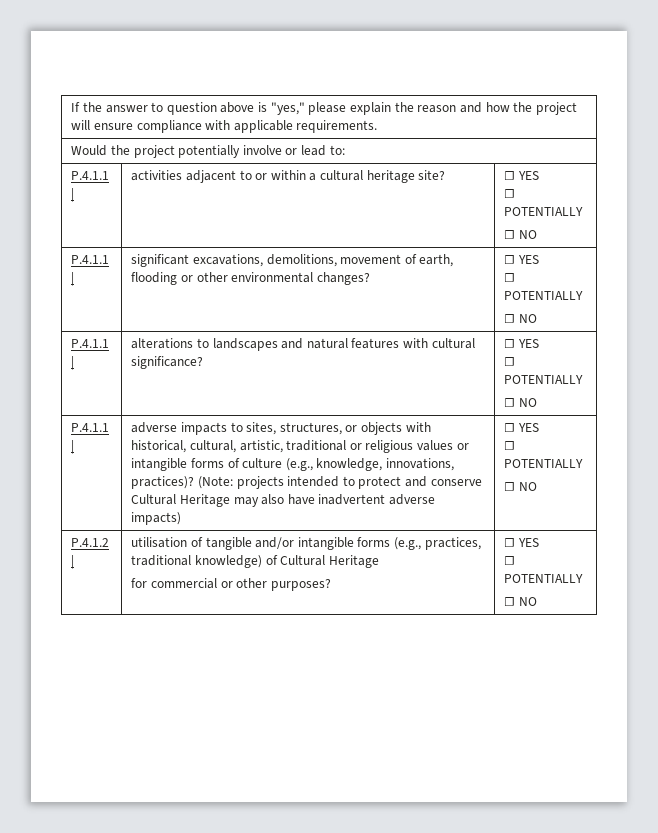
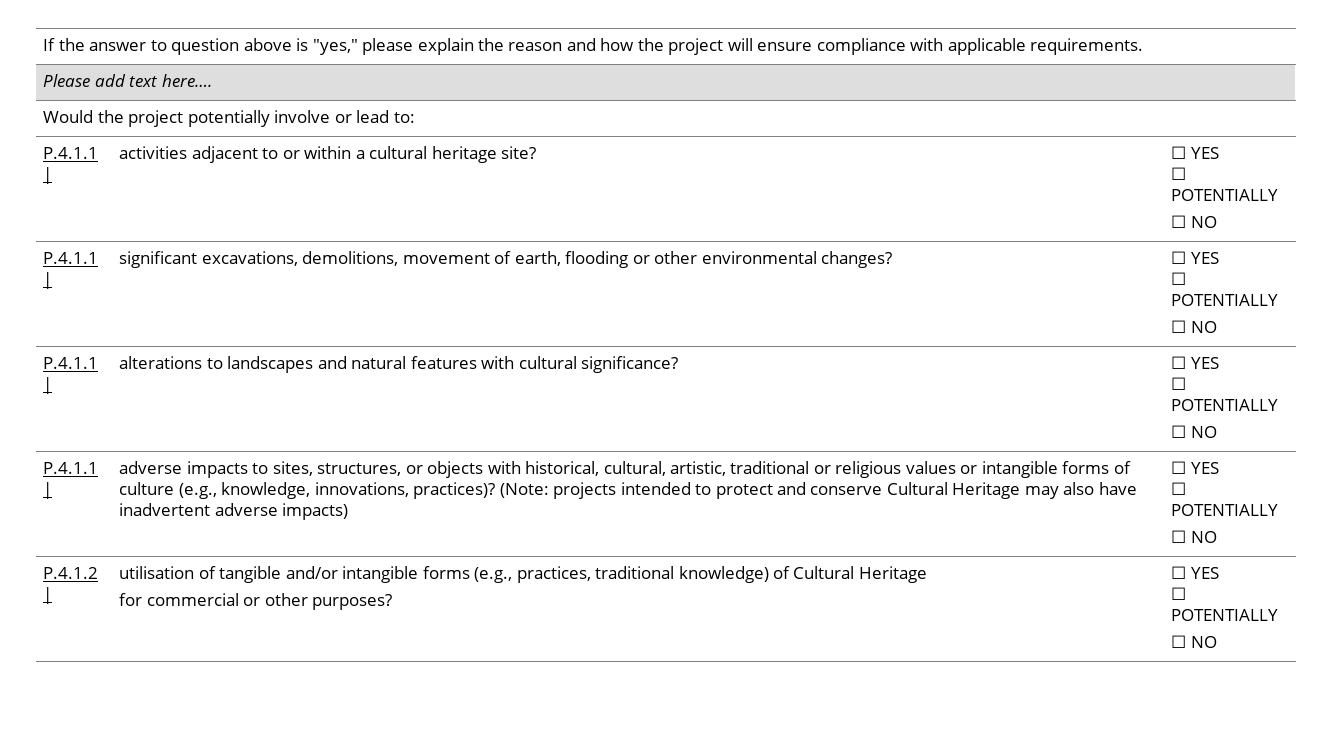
+ Please add text here….

